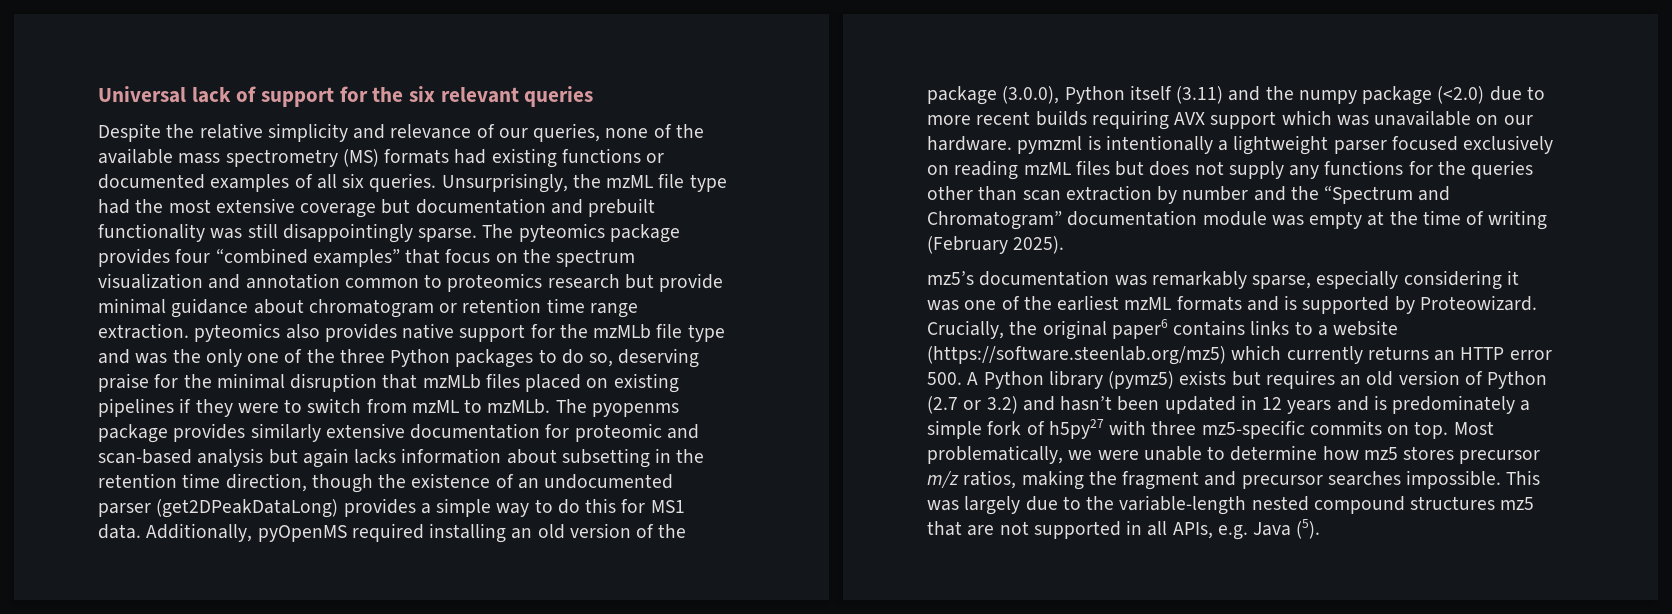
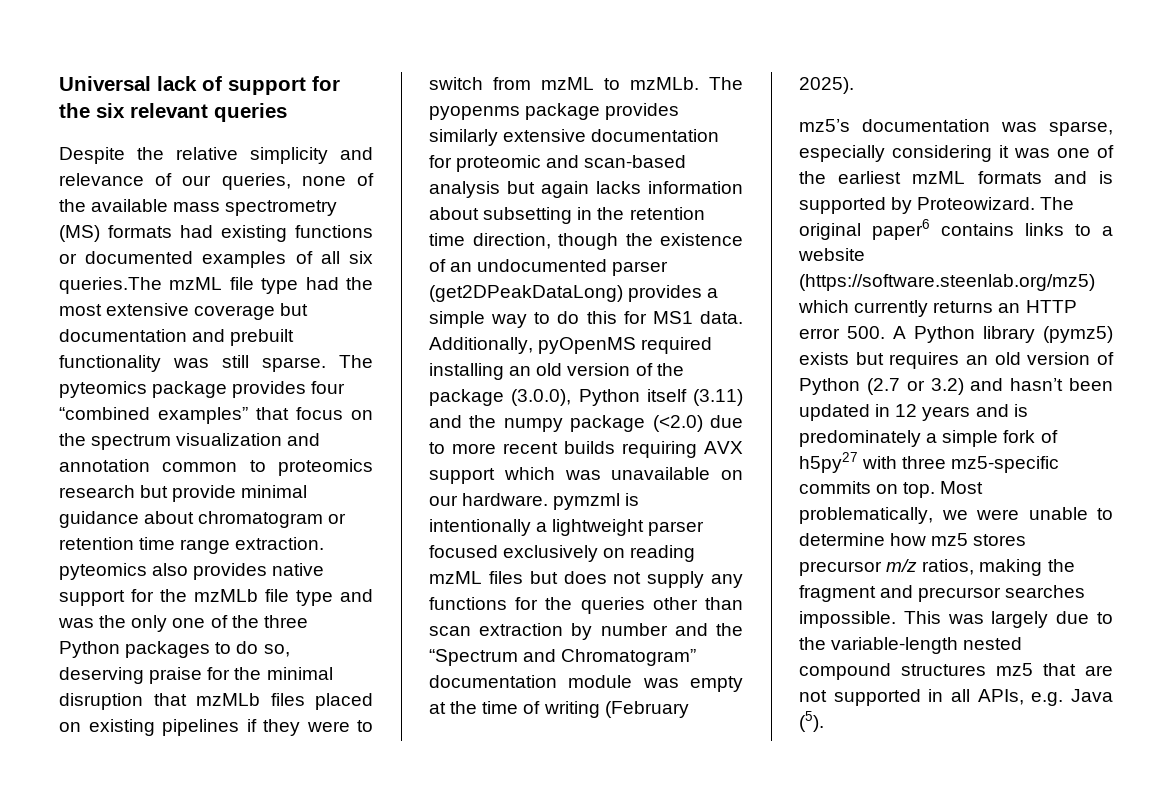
- Despite the relative simplicity and relevance of our queries, none of the available mass spectrometry (MS) formats had existing functions or documented examples of all six queries. Unsurprisingly, the mzML file type had the most extensive coverage but documentation and prebuilt functionality was still disappointingly sparse.
+ Despite the relative simplicity and relevance of our queries, none of the available mass spectrometry (MS) formats had existing functions or documented examples of all six queries.The mzML file type had the most extensive coverage but documentation and prebuilt functionality was still sparse.
- mz5’s documentation was remarkably sparse, especially considering it was one of the earliest mzML formats and is supported by Proteowizard.
+ mz5’s documentation was sparse, especially considering it was one of the earliest mzML formats and is supported by Proteowizard.
- Crucially, the original paper6 contains links to a website (https://software.steenlab.org/mz5) which currently returns an HTTP error 500. A Python library (pymz5) exists but requires an old version of Python (2.7 or 3.2) and hasn’t been updated in 12 years and is predominately a simple fork of h5py27 with three mz5-specific commits on top.
+ The original paper6 contains links to a website (https://software.steenlab.org/mz5) which currently returns an HTTP error 500. A Python library (pymz5) exists but requires an old version of Python (2.7 or 3.2) and hasn’t been updated in 12 years and is predominately a simple fork of h5py27 with three mz5-specific commits on top.

